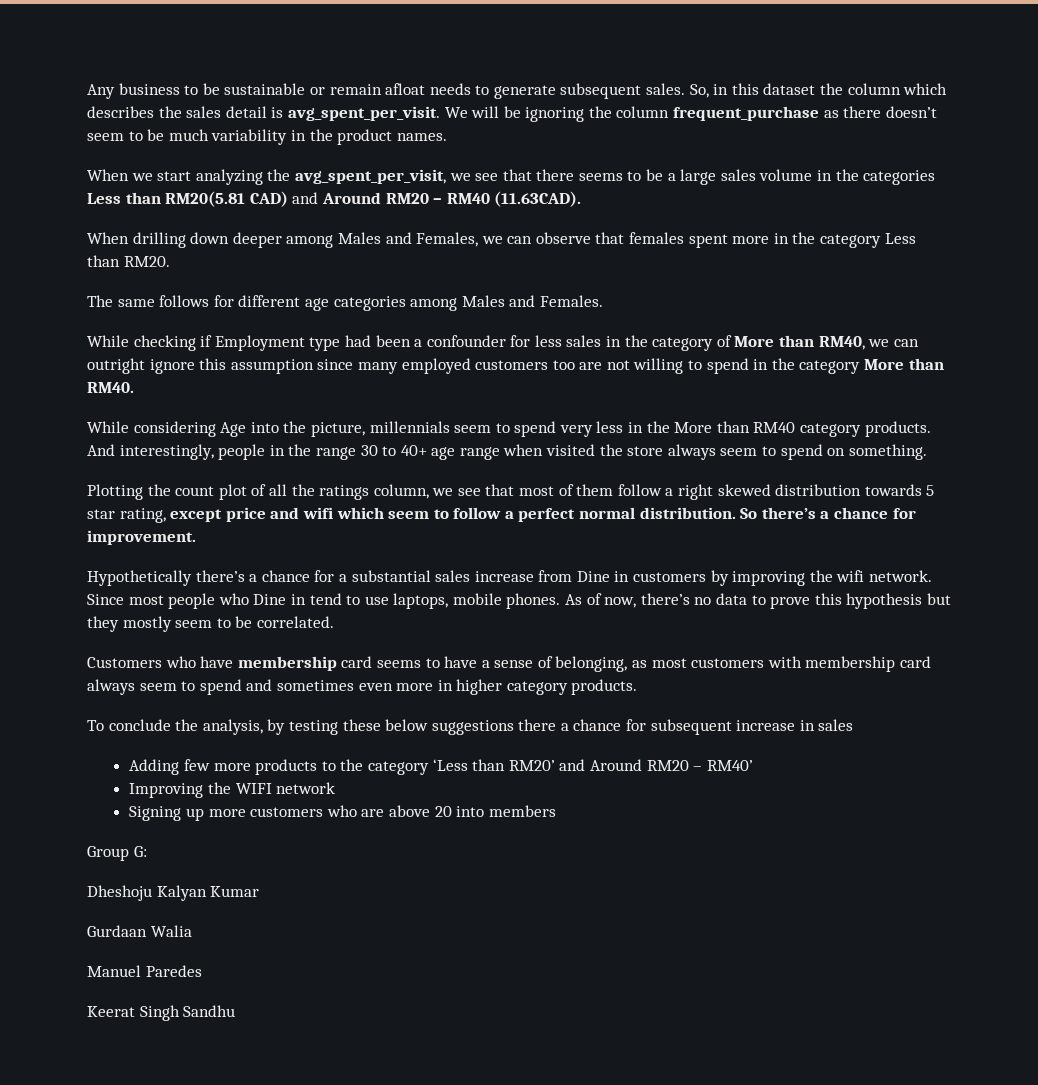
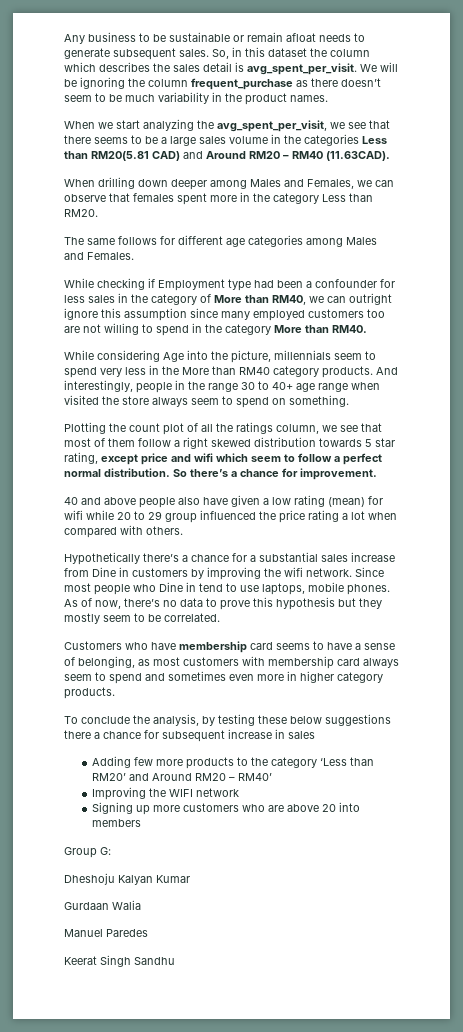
+ 40 and above people also have given a low rating (mean) for wifi while 20 to 29 group influenced the price rating a lot when compared with others.

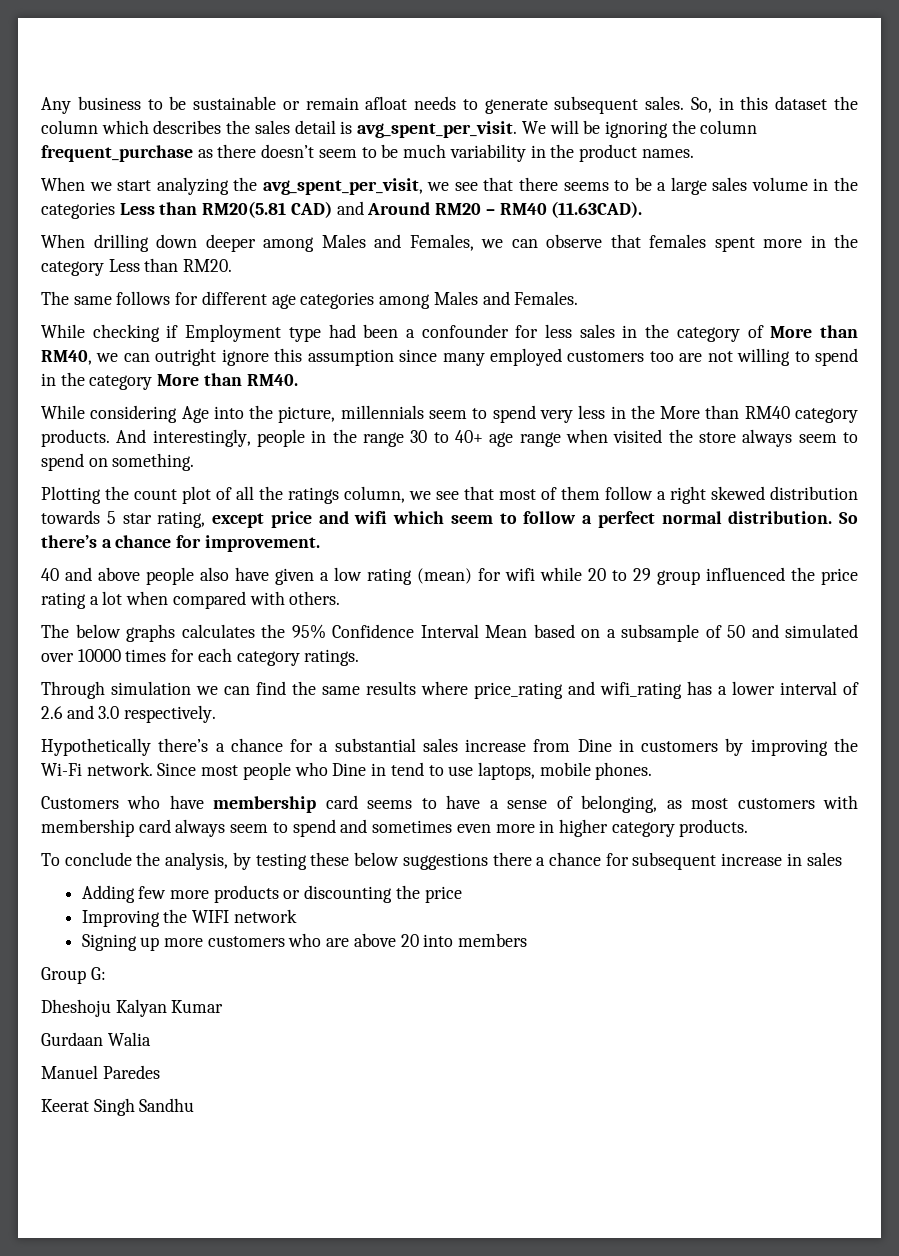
+ The below graphs calculates the 95% Confidence Interval Mean based on a subsample of 50 and simulated over 10000 times for each category ratings.
+ Through simulation we can find the same results where price_rating and wifi_rating has a lower interval of 2.6 and 3.0 respectively.
- Hypothetically there’s a chance for a substantial sales increase from Dine in customers by improving the wifi network.
+ Hypothetically there’s a chance for a substantial sales increase from Dine in customers by improving the Wi-Fi network.
- As of now, there’s no data to prove this hypothesis but they mostly seem to be correlated.
- Adding few more products to the category ‘Less than RM20’ and Around RM20 – RM40’
+ Adding few more products or discounting the price

